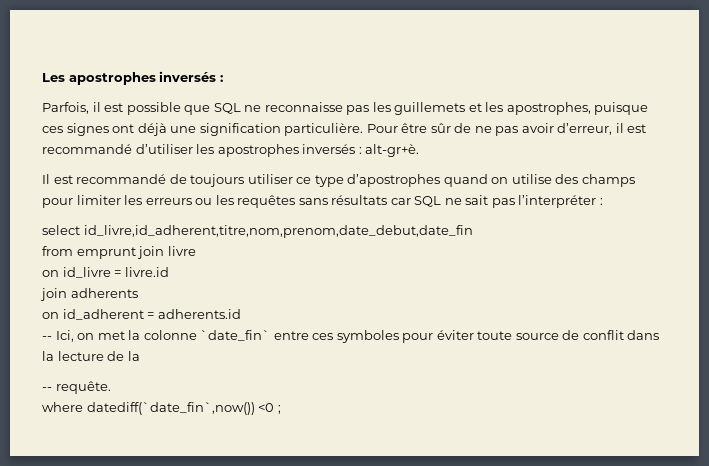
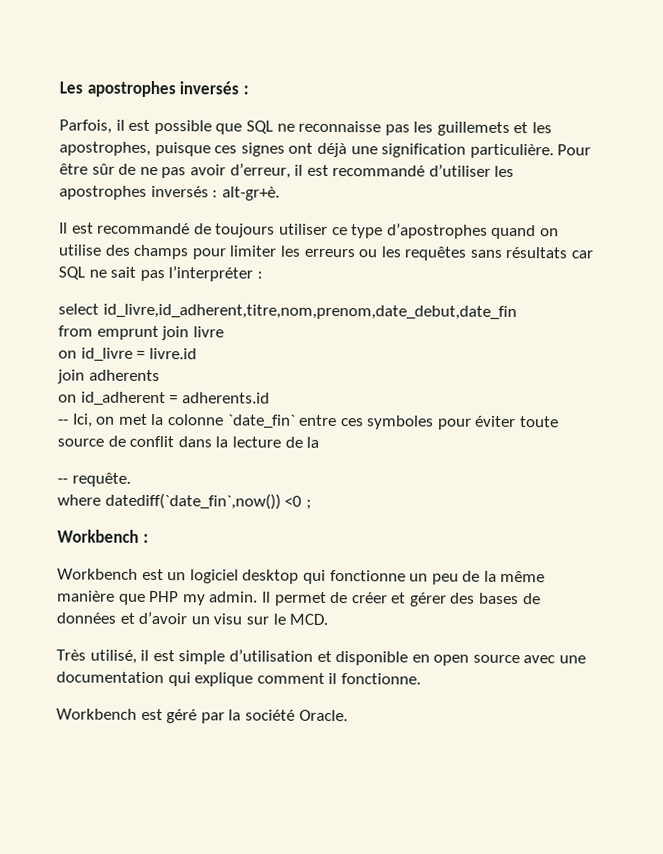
+ Workbench :
+ Workbench est un logiciel desktop qui fonctionne un peu de la même manière que PHP my admin. Il permet de créer et gérer des bases de données et d’avoir un visu sur le MCD.
+ Très utilisé, il est simple d’utilisation et disponible en open source avec une documentation qui explique comment il fonctionne.
+ Workbench est géré par la société Oracle.

